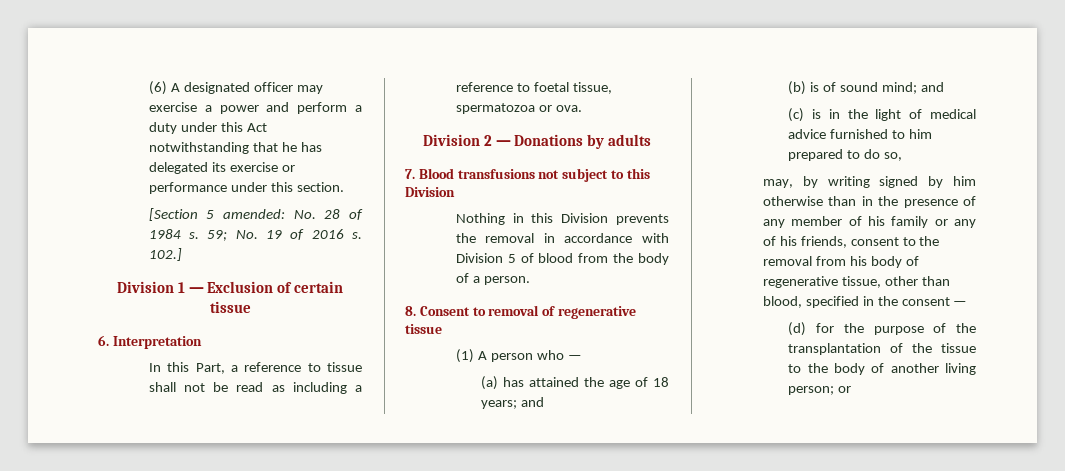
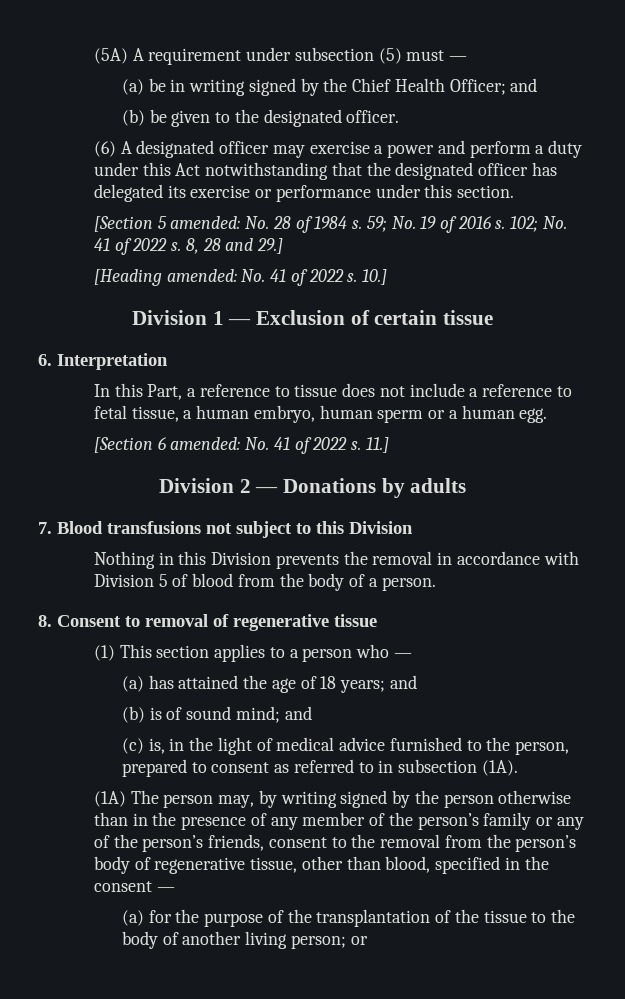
+ (5A) A requirement under subsection (5) must —
+ (a) be in writing signed by the Chief Health Officer; and
+ (b) be given to the designated officer.
- (6) A designated officer may exercise a power and perform a duty under this Act notwithstanding that he has delegated its exercise or performance under this section.
+ (6) A designated officer may exercise a power and perform a duty under this Act notwithstanding that the designated officer has delegated its exercise or performance under this section.
- 102.]
+ 102; No. 41 of 2022 s. 8, 28 and 29.]
+ [Heading amended: No. 41 of 2022 s. 10.]
- In this Part, a reference to tissue shall not be read as including a reference to foetal tissue, spermatozoa or ova.
+ In this Part, a reference to tissue does not include a reference to fetal tissue, a human embryo, human sperm or a human egg.
+ [Section 6 amended: No. 41 of 2022 s. 11.]
- (1) A person who —
+ (1) This section applies to a person who —
- (c) is in the light of medical advice furnished to him prepared to do so,
- may, by writing signed by him otherwise than in the presence of any member of his family or any of his friends, consent to the removal from his body of regenerative tissue, other than blood, specified in the consent —
+ (c) is, in the light of medical advice furnished to the person, prepared to consent as referred to in subsection (1A).
+ (1A) The person may, by writing signed by the person otherwise than in the presence of any member of the person’s family or any of the person’s friends, consent to the removal from the person’s body of regenerative tissue, other than blood, specified in the consent —
- (d) for the purpose of the transplantation of the tissue to the body of another living person; or
+ (a) for the purpose of the transplantation of the tissue to the body of another living person; or

